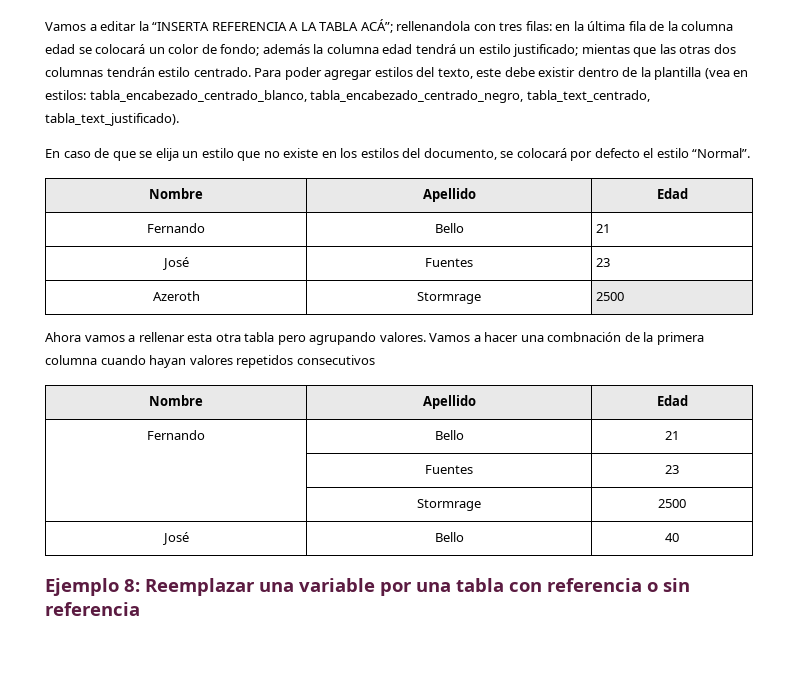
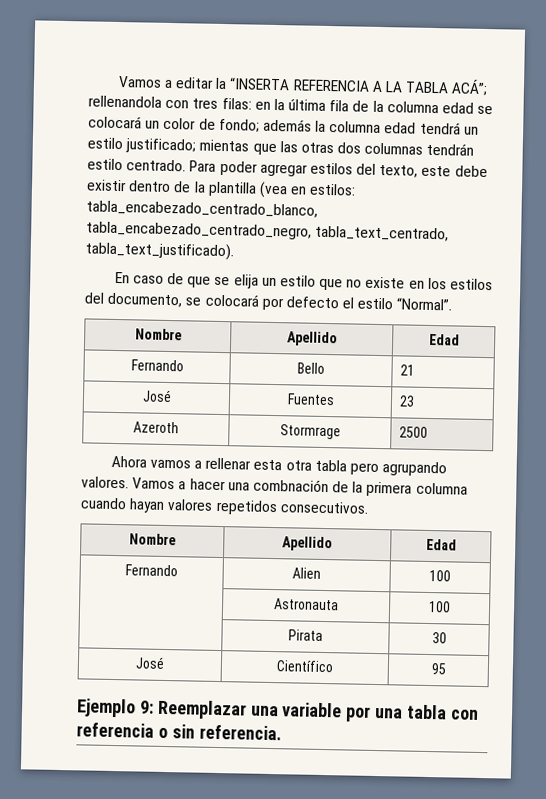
- Vamos a hacer una combnación de la primera columna cuando hayan valores repetidos consecutivos
+ Vamos a hacer una combnación de la primera columna cuando hayan valores repetidos consecutivos.
  Nombre | Apellido | Edad
- Fernando | Bello | 21
- | Fuentes | 23
- | Stormrage | 2500
- José | Bello | 40
+ Fernando | Alien | 100
+ | Astronauta | 100
+ | Pirata | 30
+ José | Científico | 95
- Ejemplo 8: Reemplazar una variable por una tabla con referencia o sin referencia
+ Ejemplo 9: Reemplazar una variable por una tabla con referencia o sin referencia.

